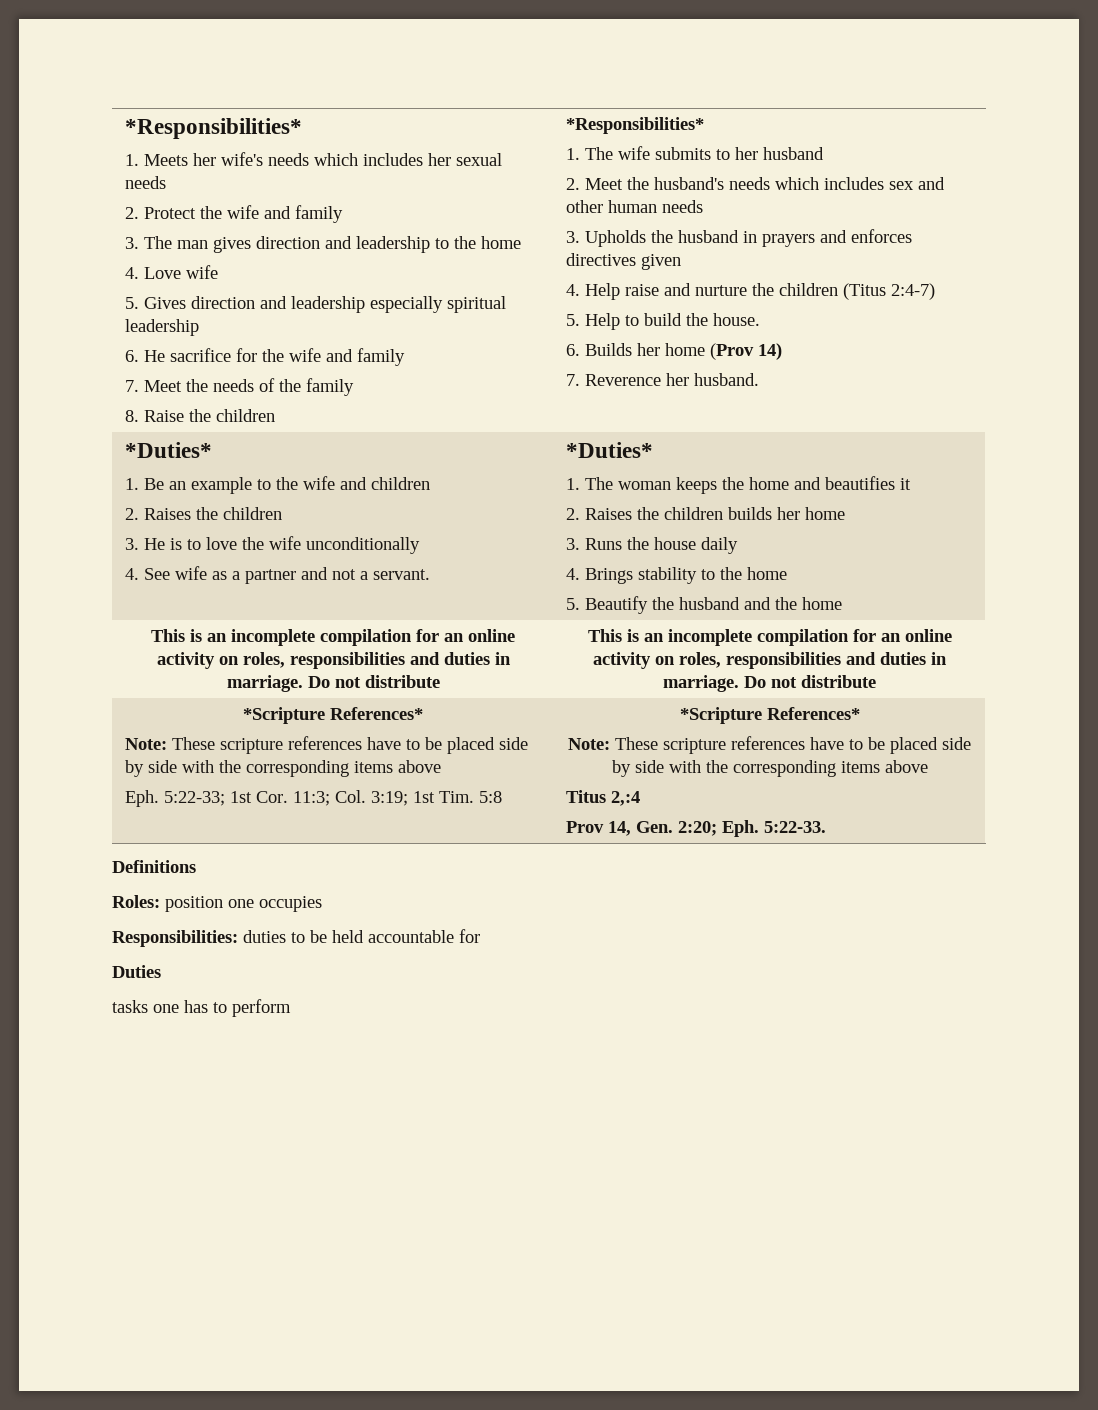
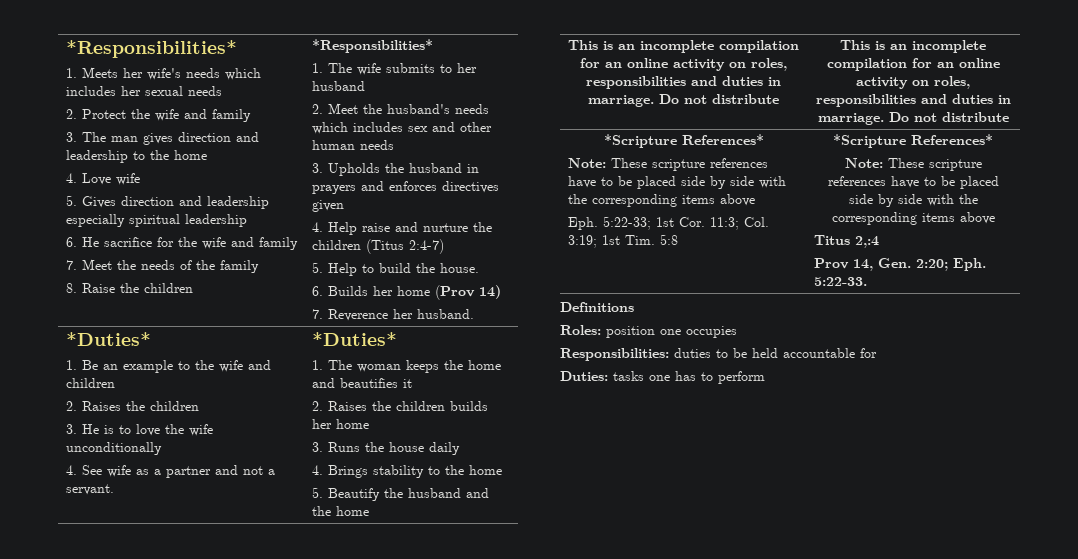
- Duties
- tasks one has to perform
+ Duties: tasks one has to perform

